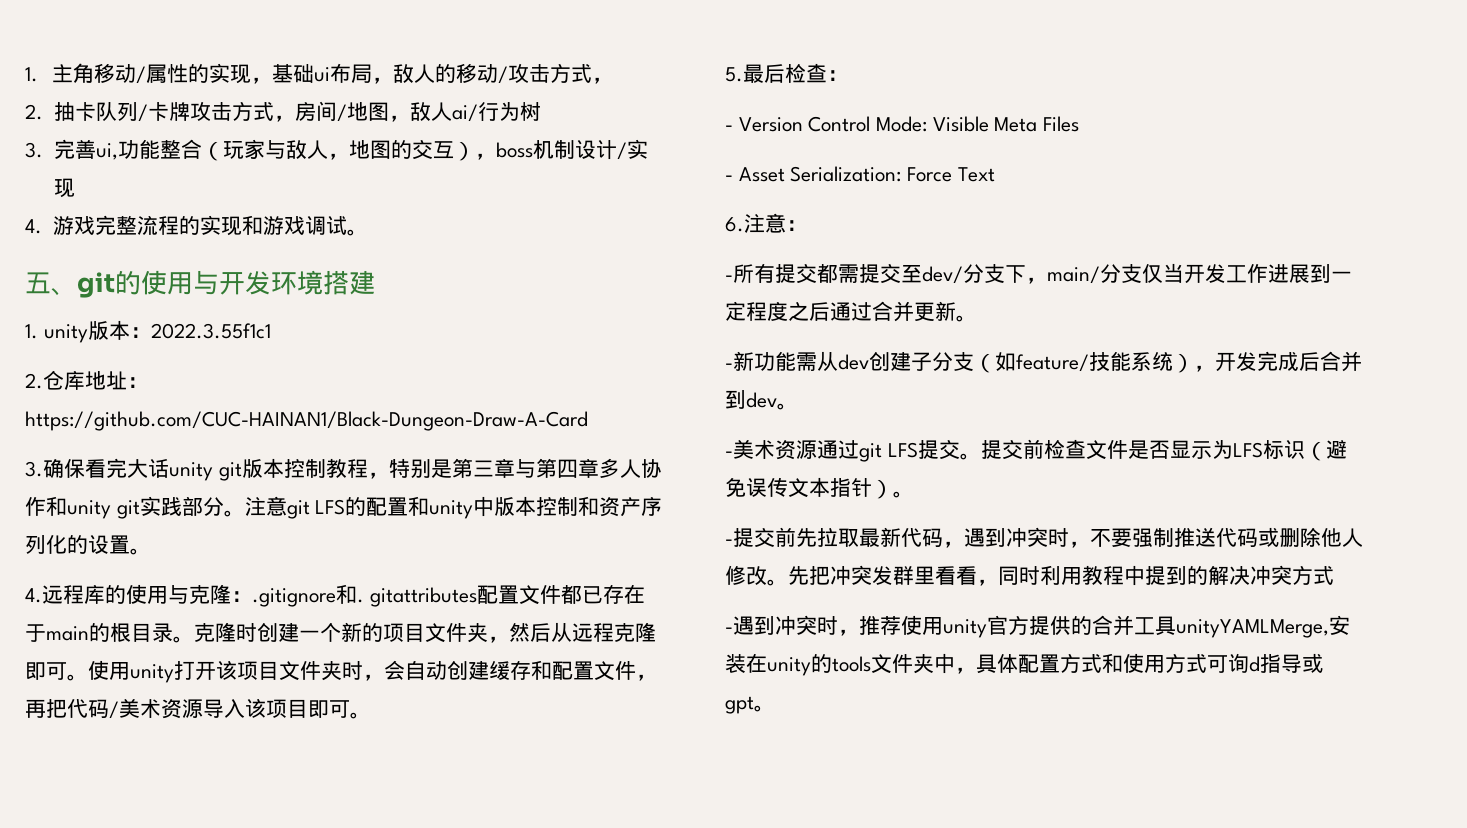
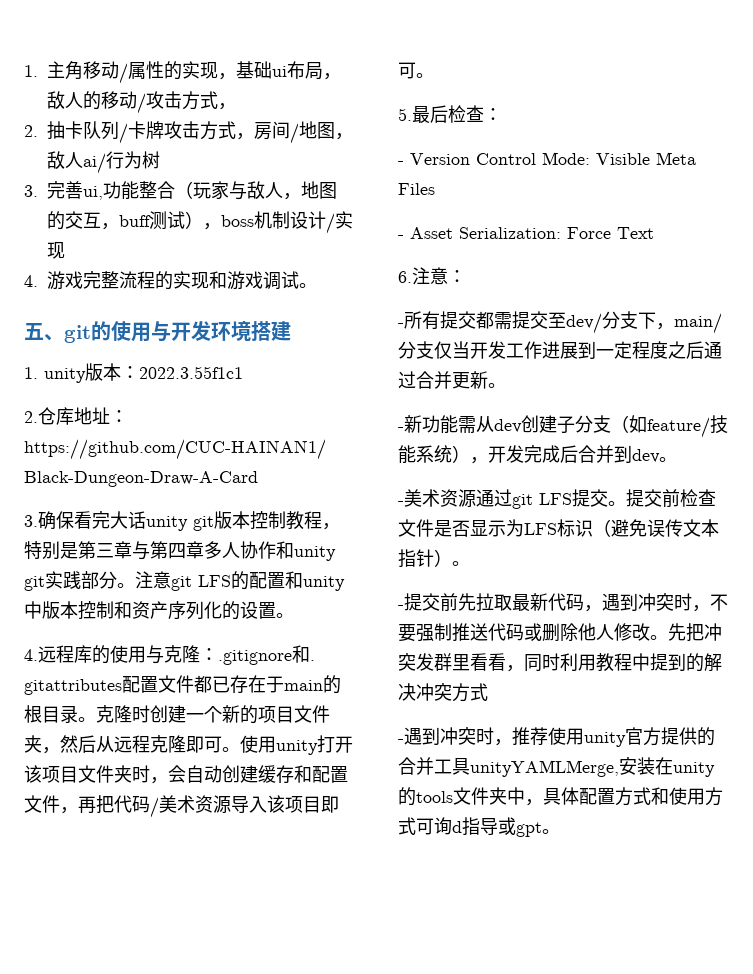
- 3.完善ui,功能整合（玩家与敌人，地图的交互），boss机制设计/实现
+ 3.完善ui,功能整合（玩家与敌人，地图的交互，buff测试），boss机制设计/实现

